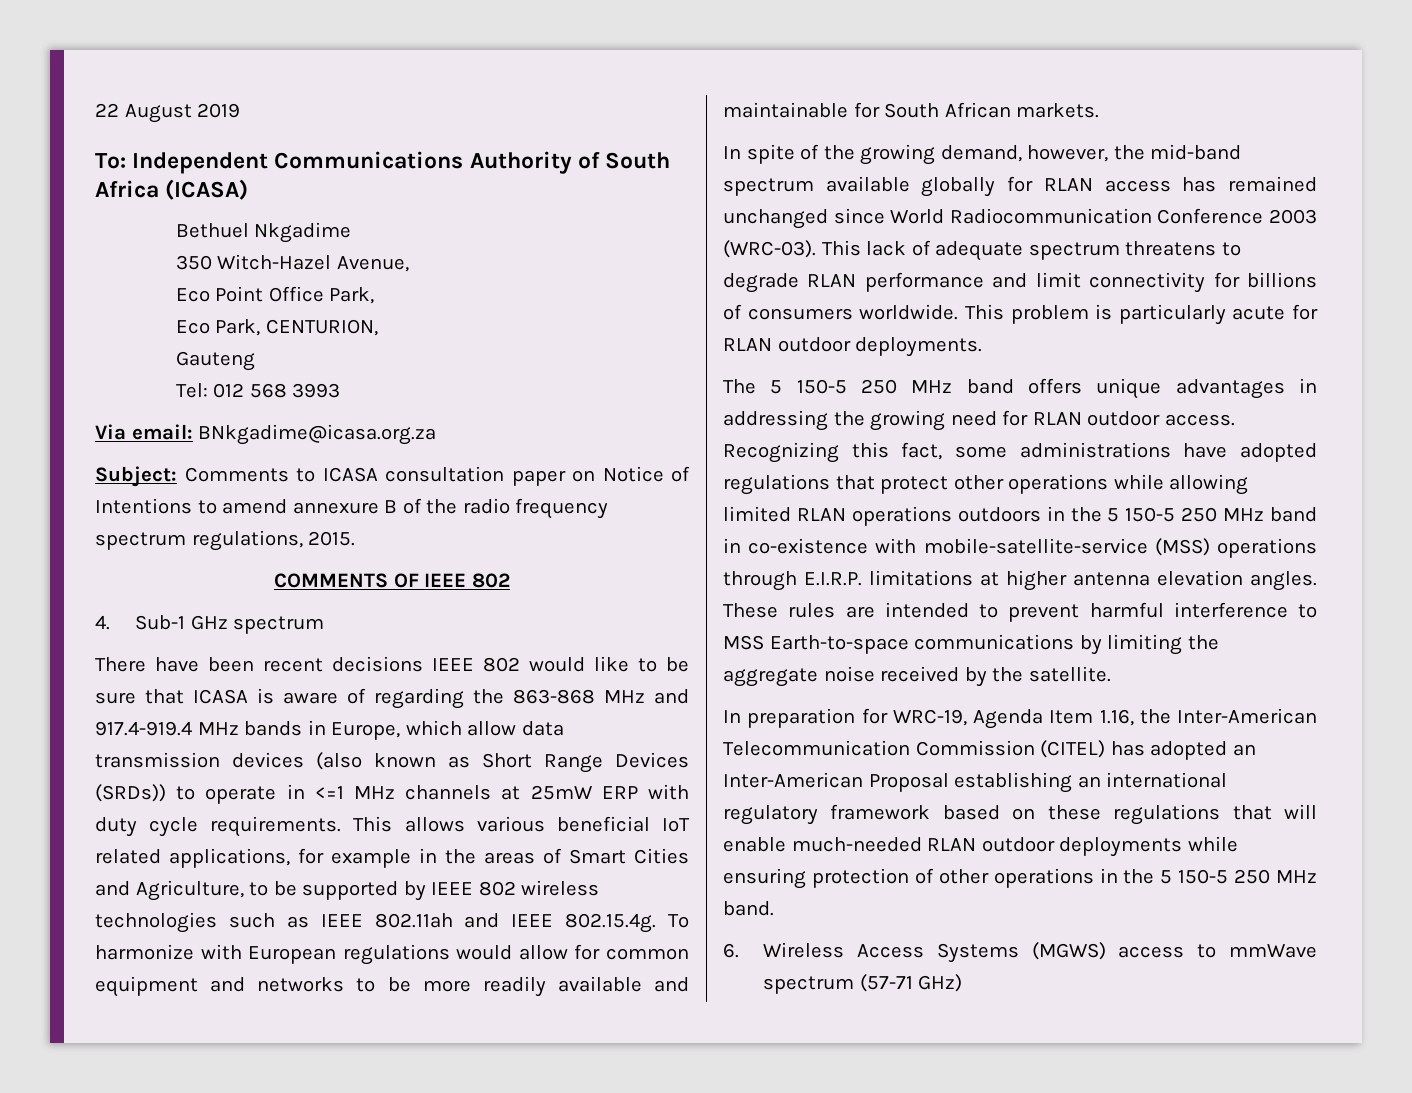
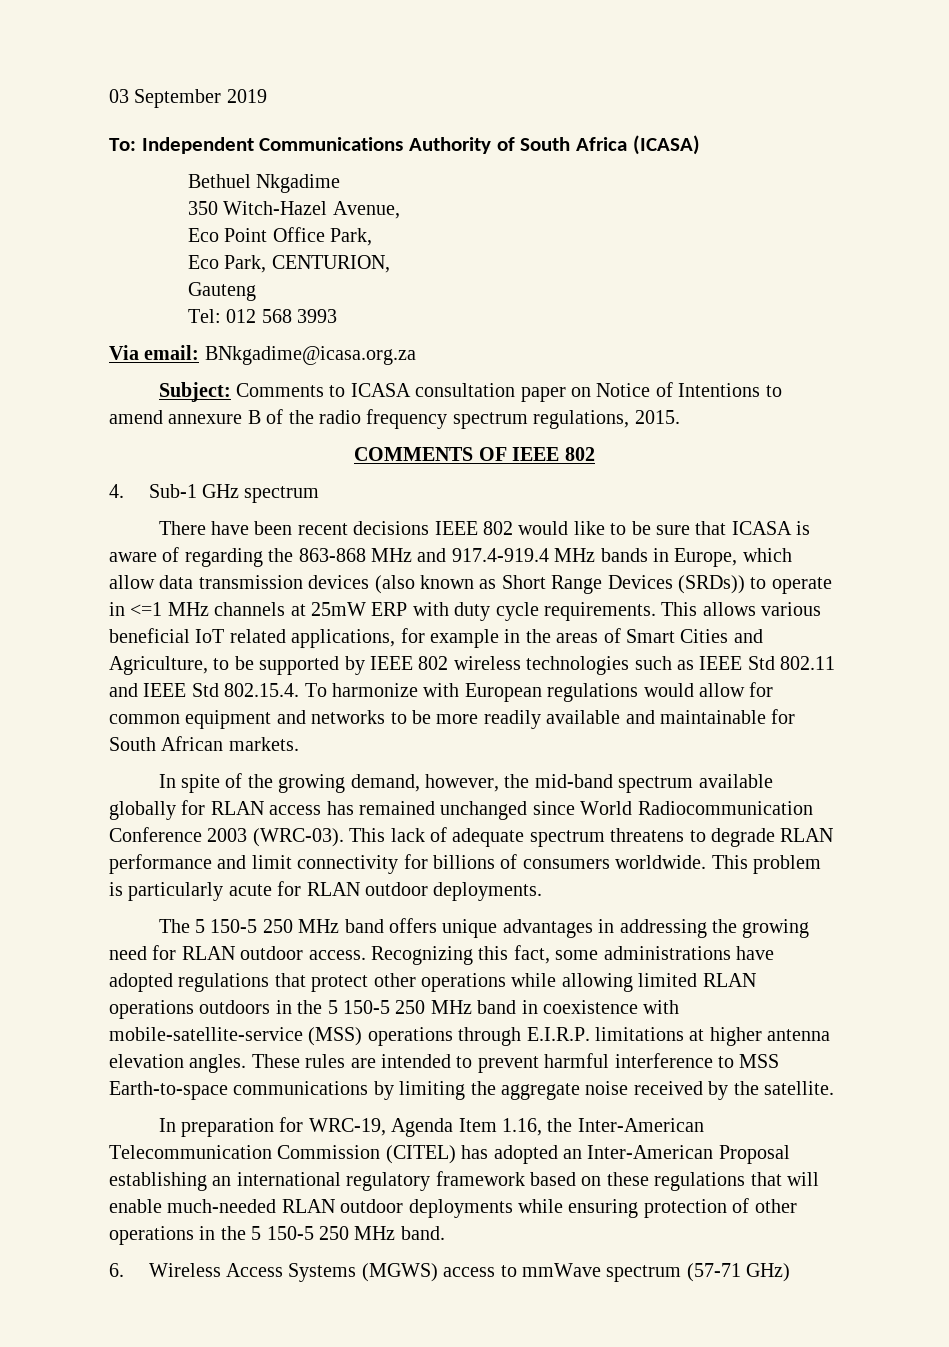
- 22 August 2019
+ 03 September 2019
- This allows various beneficial IoT related applications, for example in the areas of Smart Cities and Agriculture, to be supported by IEEE 802 wireless technologies such as IEEE 802.11ah and IEEE 802.15.4g. To harmonize with European regulations would allow for common equipment and networks to be more readily available and maintainable for South African markets.
+ This allows various beneficial IoT related applications, for example in the areas of Smart Cities and Agriculture, to be supported by IEEE 802 wireless technologies such as IEEE Std 802.11 and IEEE Std 802.15.4. To harmonize with European regulations would allow for common equipment and networks to be more readily available and maintainable for South African markets.
- Recognizing this fact, some administrations have adopted regulations that protect other operations while allowing limited RLAN operations outdoors in the 5 150-5 250 MHz band in co-existence with mobile-satellite-service (MSS) operations through E.I.R.P. limitations at higher antenna elevation angles.
+ Recognizing this fact, some administrations have adopted regulations that protect other operations while allowing limited RLAN operations outdoors in the 5 150-5 250 MHz band in coexistence with mobile-satellite-service (MSS) operations through E.I.R.P. limitations at higher antenna elevation angles.

